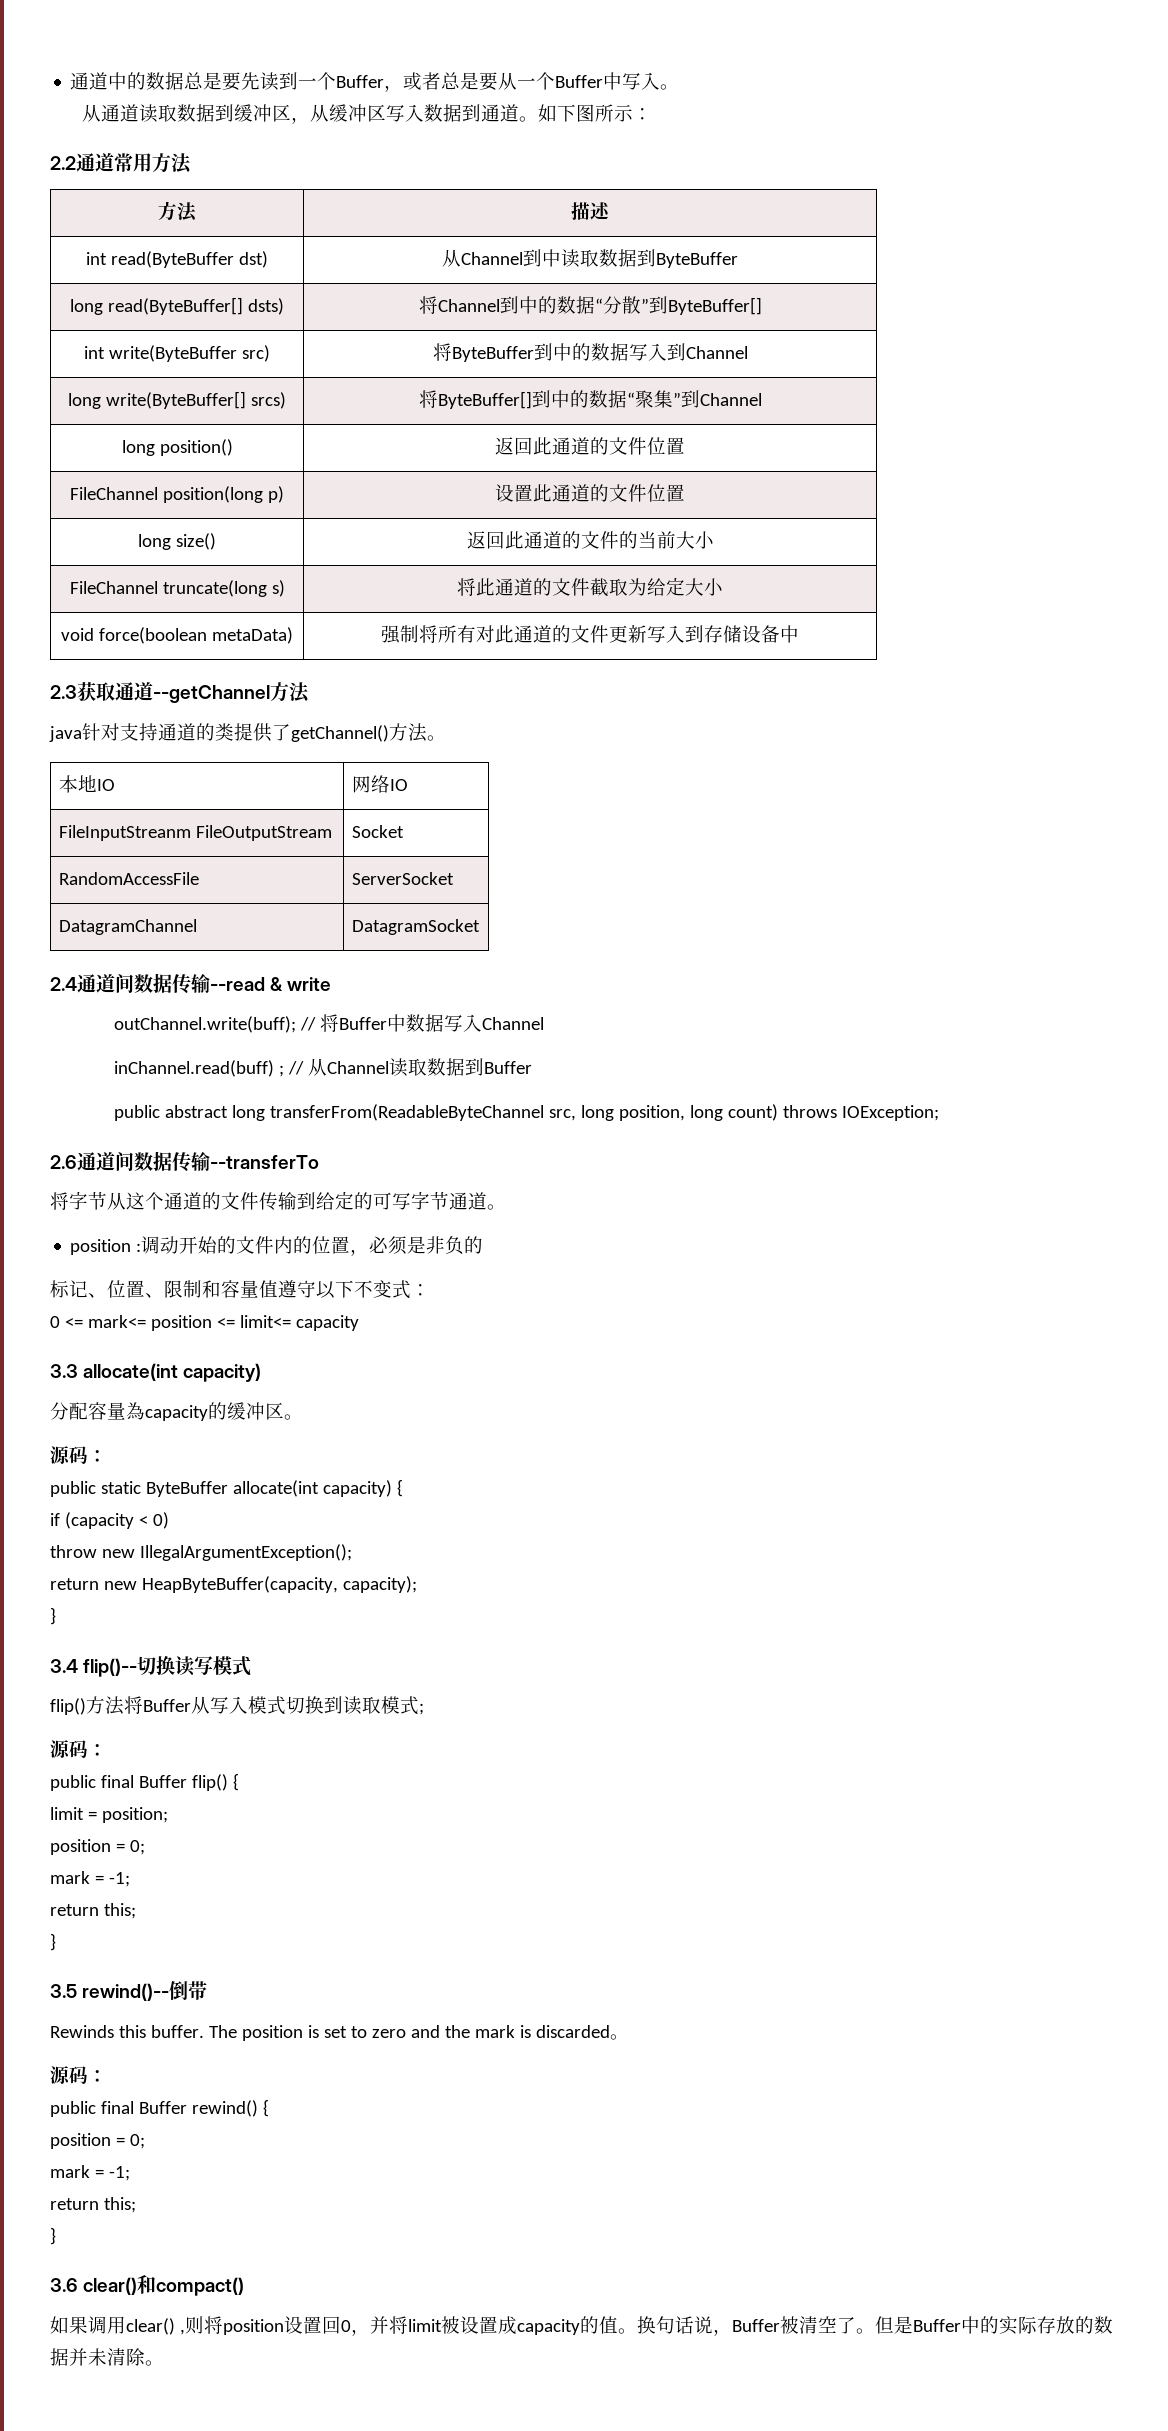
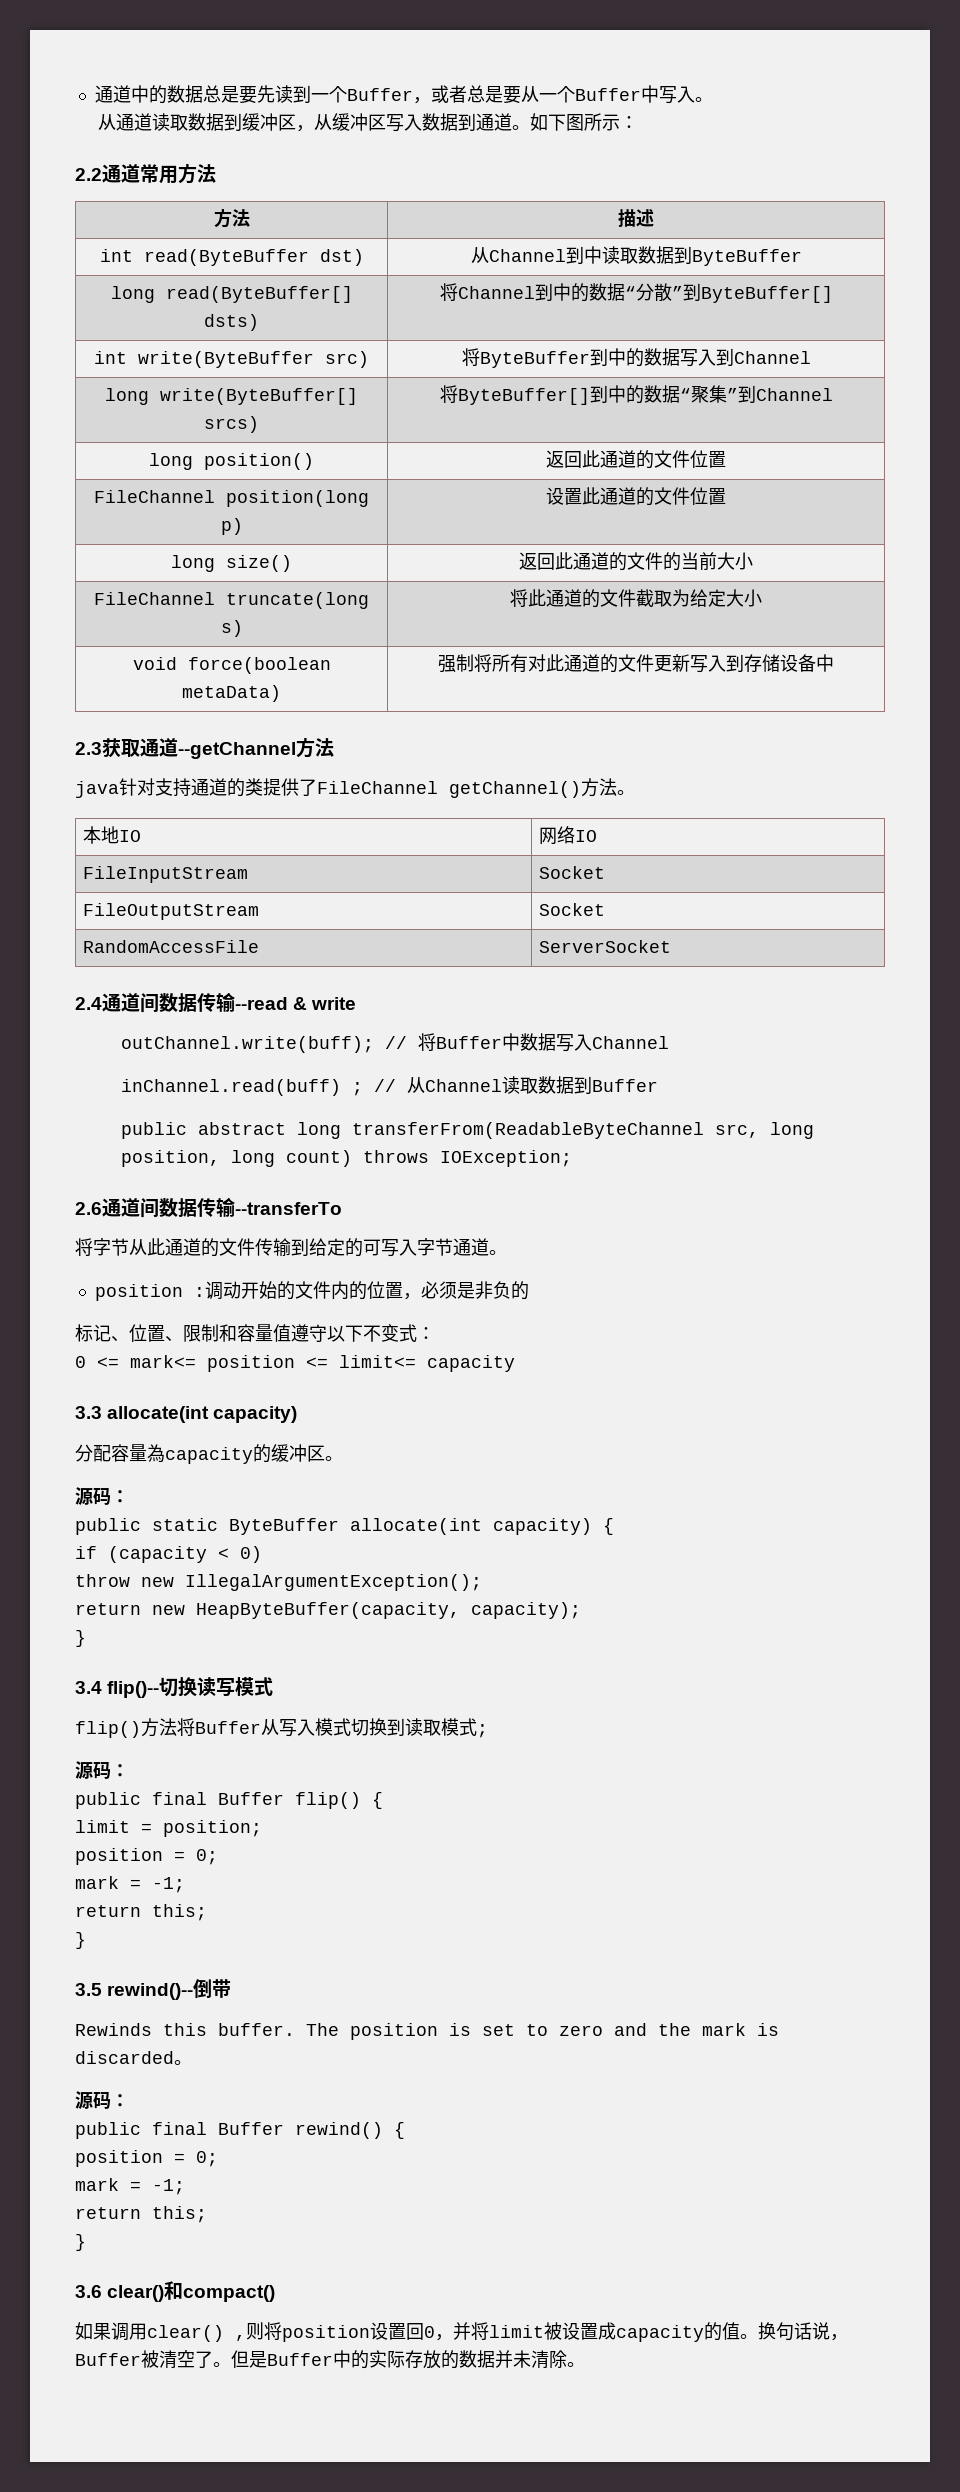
- java针对支持通道的类提供了getChannel()方法。
+ java针对支持通道的类提供了FileChannel getChannel()方法。
- FileInputStreanm FileOutputStream | Socket
+ FileInputStream | Socket
+ FileOutputStream | Socket
- DatagramChannel | DatagramSocket
- 将字节从这个通道的文件传输到给定的可写字节通道。
+ 将字节从此通道的文件传输到给定的可写入字节通道。

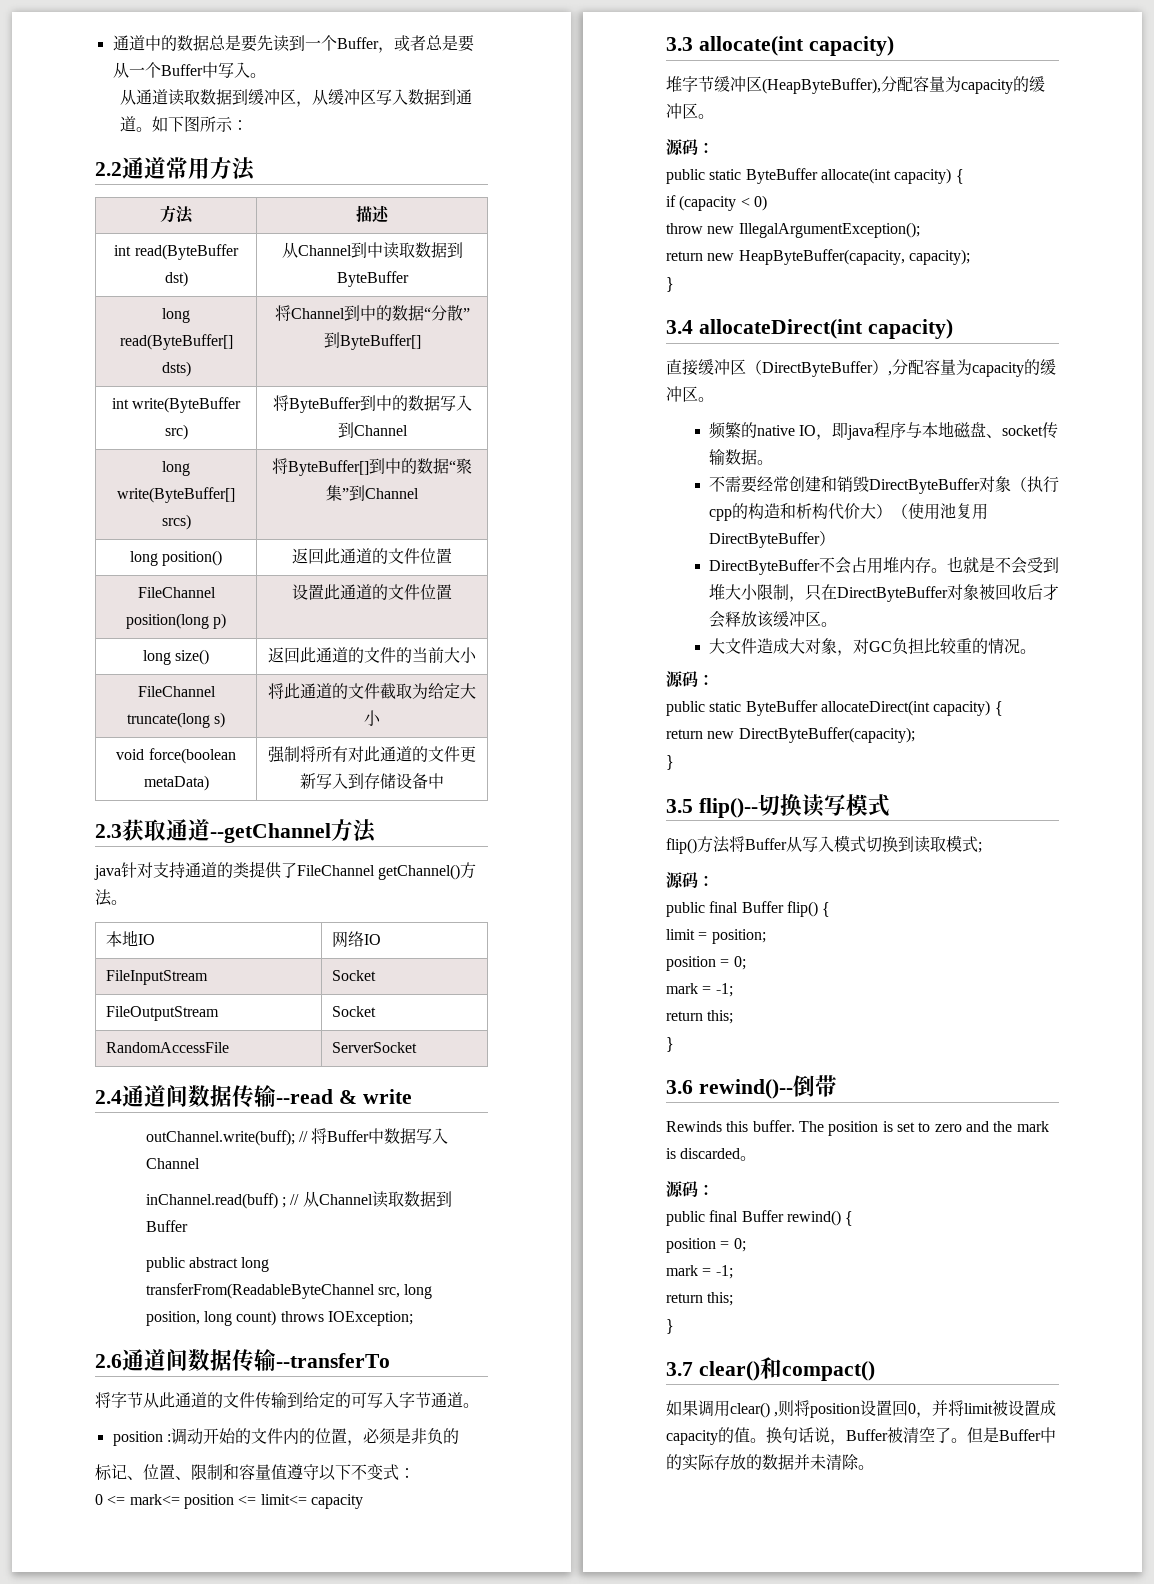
- 分配容量為capacity的缓冲区。
+ 堆字节缓冲区(HeapByteBuffer),分配容量为capacity的缓冲区。
- 3.4 flip()--切换读写模式
+ 3.4 allocateDirect(int capacity)
+ 直接缓冲区（DirectByteBuffer）,分配容量为capacity的缓冲区。
+ 频繁的native IO，即java程序与本地磁盘、socket传输数据。
+ 不需要经常创建和销毁DirectByteBuffer对象（执行cpp的构造和析构代价大）（使用池复用DirectByteBuffer）
+ DirectByteBuffer不会占用堆内存。也就是不会受到堆大小限制，只在DirectByteBuffer对象被回收后才会释放该缓冲区。
+ 大文件造成大对象，对GC负担比较重的情况。
+ 源码：
+ public static ByteBuffer allocateDirect(int capacity) {
+ return new DirectByteBuffer(capacity);
+ }
+ 3.5 flip()--切换读写模式
- 3.5 rewind()--倒带
+ 3.6 rewind()--倒带
- 3.6 clear()和compact()
+ 3.7 clear()和compact()

